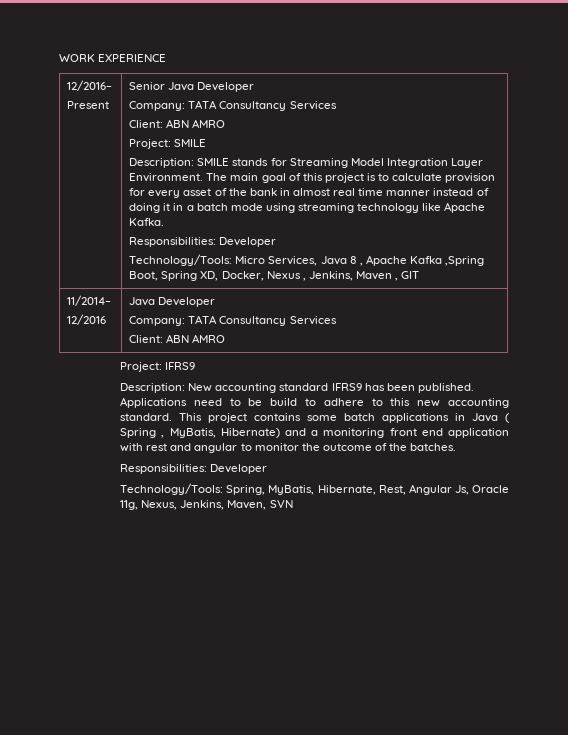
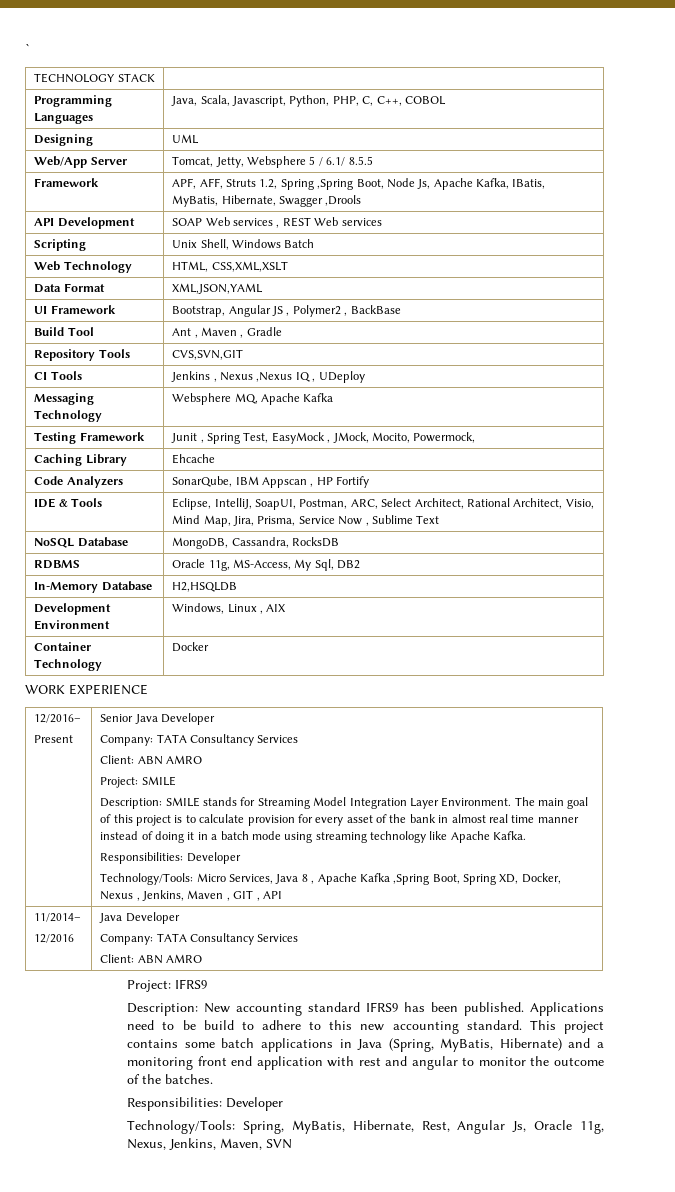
+ `
+ TECHNOLOGY STACK |
+ Programming Languages | Java, Scala, Javascript, Python, PHP, C, C++, COBOL
+ Designing | UML
+ Web/App Server | Tomcat, Jetty, Websphere 5 / 6.1/ 8.5.5
+ Framework | APF, AFF, Struts 1.2, Spring ,Spring Boot, Node Js, Apache Kafka, IBatis, MyBatis, Hibernate, Swagger ,Drools
+ API Development | SOAP Web services , REST Web services
+ Scripting | Unix Shell, Windows Batch
+ Web Technology | HTML, CSS,XML,XSLT
+ Data Format | XML,JSON,YAML
+ UI Framework | Bootstrap, Angular JS , Polymer2 , BackBase
+ Build Tool | Ant , Maven , Gradle
+ Repository Tools | CVS,SVN,GIT
+ CI Tools | Jenkins , Nexus ,Nexus IQ , UDeploy
+ Messaging Technology | Websphere MQ, Apache Kafka
+ Testing Framework | Junit , Spring Test, EasyMock , JMock, Mocito, Powermock,
+ Caching Library | Ehcache
+ Code Analyzers | SonarQube, IBM Appscan , HP Fortify
+ IDE & Tools | Eclipse, IntelliJ, SoapUI, Postman, ARC, Select Architect, Rational Architect, Visio, Mind Map, Jira, Prisma, Service Now , Sublime Text
+ NoSQL Database | MongoDB, Cassandra, RocksDB
+ RDBMS | Oracle 11g, MS-Access, My Sql, DB2
+ In-Memory Database | H2,HSQLDB
+ Development Environment | Windows, Linux , AIX
+ Container Technology | Docker
- Technology/Tools: Micro Services, Java 8 , Apache Kafka ,Spring Boot, Spring XD, Docker, Nexus , Jenkins, Maven , GIT
+ Technology/Tools: Micro Services, Java 8 , Apache Kafka ,Spring Boot, Spring XD, Docker, Nexus , Jenkins, Maven , GIT , API
- This project contains some batch applications in Java ( Spring , MyBatis, Hibernate) and a monitoring front end application with rest and angular to monitor the outcome of the batches.
+ This project contains some batch applications in Java (Spring, MyBatis, Hibernate) and a monitoring front end application with rest and angular to monitor the outcome of the batches.

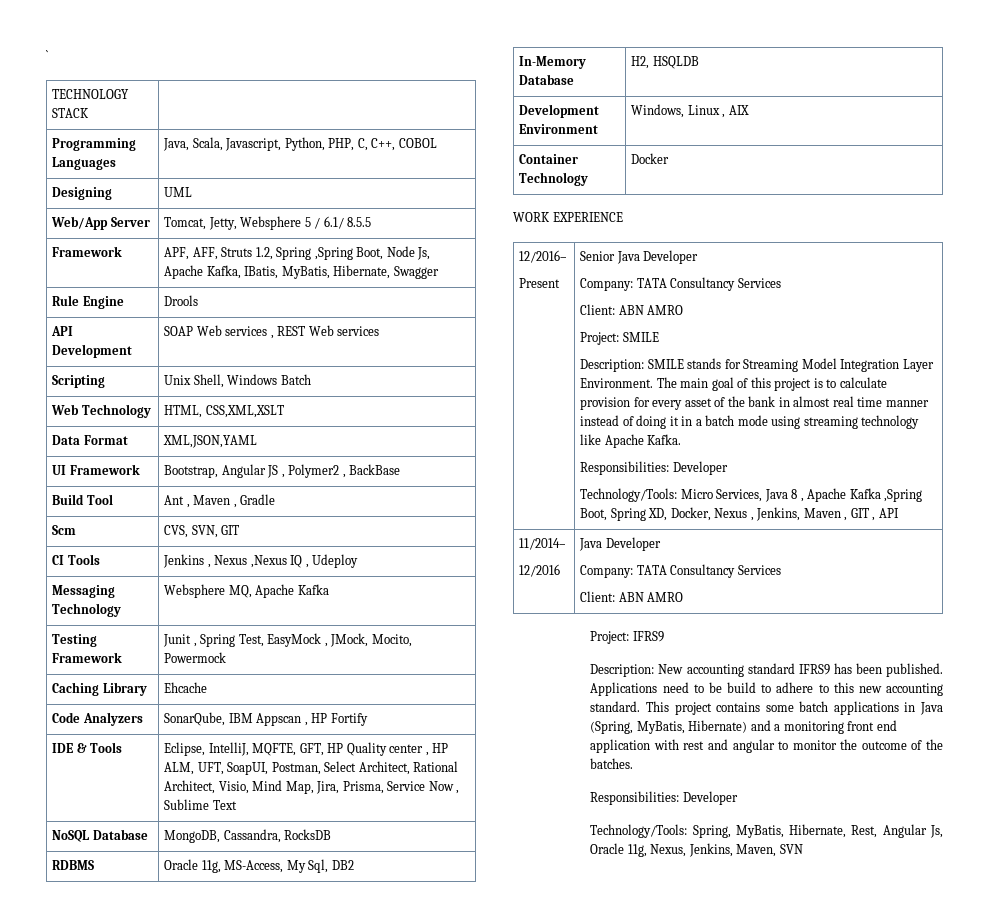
- Framework | APF, AFF, Struts 1.2, Spring ,Spring Boot, Node Js, Apache Kafka, IBatis, MyBatis, Hibernate, Swagger ,Drools
+ Framework | APF, AFF, Struts 1.2, Spring ,Spring Boot, Node Js, Apache Kafka, IBatis, MyBatis, Hibernate, Swagger
+ Rule Engine | Drools
- Repository Tools | CVS,SVN,GIT
+ Scm | CVS, SVN, GIT
- CI Tools | Jenkins , Nexus ,Nexus IQ , UDeploy
+ CI Tools | Jenkins , Nexus ,Nexus IQ , Udeploy
- Testing Framework | Junit , Spring Test, EasyMock , JMock, Mocito, Powermock,
+ Testing Framework | Junit , Spring Test, EasyMock , JMock, Mocito, Powermock
- IDE & Tools | Eclipse, IntelliJ, SoapUI, Postman, ARC, Select Architect, Rational Architect, Visio, Mind Map, Jira, Prisma, Service Now , Sublime Text
+ IDE & Tools | Eclipse, IntelliJ, MQFTE, GFT, HP Quality center , HP ALM, UFT, SoapUI, Postman, Select Architect, Rational Architect, Visio, Mind Map, Jira, Prisma, Service Now , Sublime Text
- In-Memory Database | H2,HSQLDB
+ In-Memory Database | H2, HSQLDB

